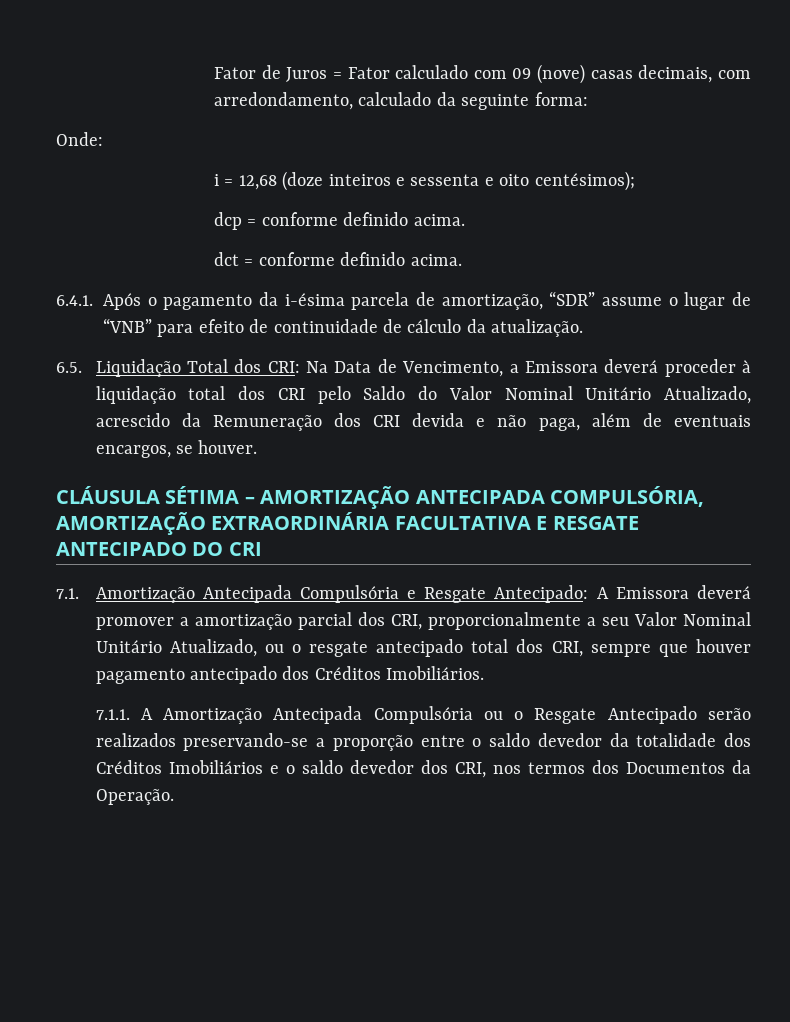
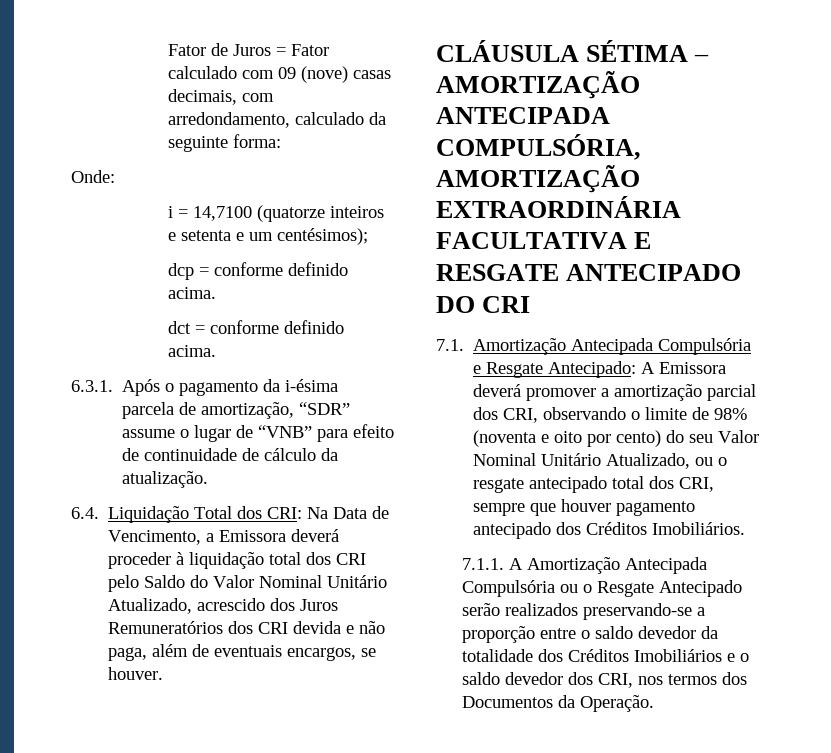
- i = 12,68 (doze inteiros e sessenta e oito centésimos);
+ i = 14,7100 (quatorze inteiros e setenta e um centésimos);
- 6.4.1. Após o pagamento da i-ésima parcela de amortização, “SDR” assume o lugar de “VNB” para efeito de continuidade de cálculo da atualização.
+ 6.3.1. Após o pagamento da i-ésima parcela de amortização, “SDR” assume o lugar de “VNB” para efeito de continuidade de cálculo da atualização.
- 6.5. Liquidação Total dos CRI: Na Data de Vencimento, a Emissora deverá proceder à liquidação total dos CRI pelo Saldo do Valor Nominal Unitário Atualizado, acrescido da Remuneração dos CRI devida e não paga, além de eventuais encargos, se houver.
+ 6.4. Liquidação Total dos CRI: Na Data de Vencimento, a Emissora deverá proceder à liquidação total dos CRI pelo Saldo do Valor Nominal Unitário Atualizado, acrescido dos Juros Remuneratórios dos CRI devida e não paga, além de eventuais encargos, se houver.
- 7.1. Amortização Antecipada Compulsória e Resgate Antecipado: A Emissora deverá promover a amortização parcial dos CRI, proporcionalmente a seu Valor Nominal Unitário Atualizado, ou o resgate antecipado total dos CRI, sempre que houver pagamento antecipado dos Créditos Imobiliários.
+ 7.1. Amortização Antecipada Compulsória e Resgate Antecipado: A Emissora deverá promover a amortização parcial dos CRI, observando o limite de 98% (noventa e oito por cento) do seu Valor Nominal Unitário Atualizado, ou o resgate antecipado total dos CRI, sempre que houver pagamento antecipado dos Créditos Imobiliários.

